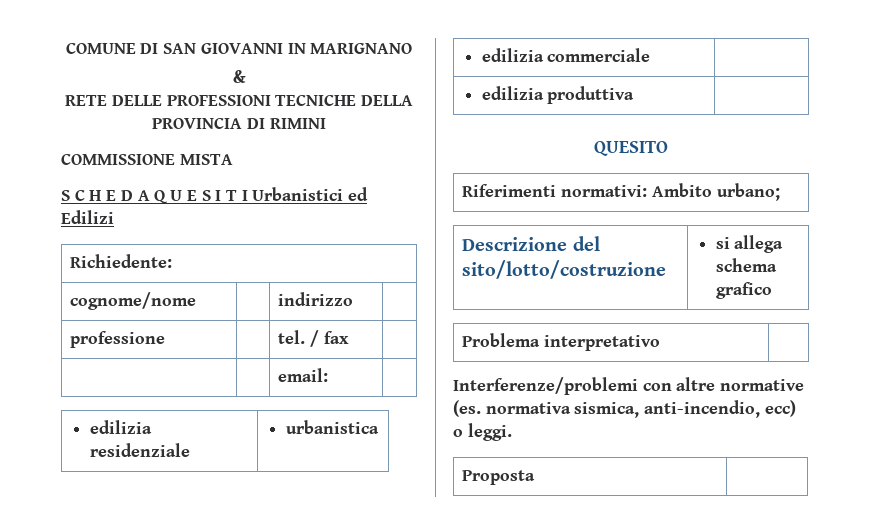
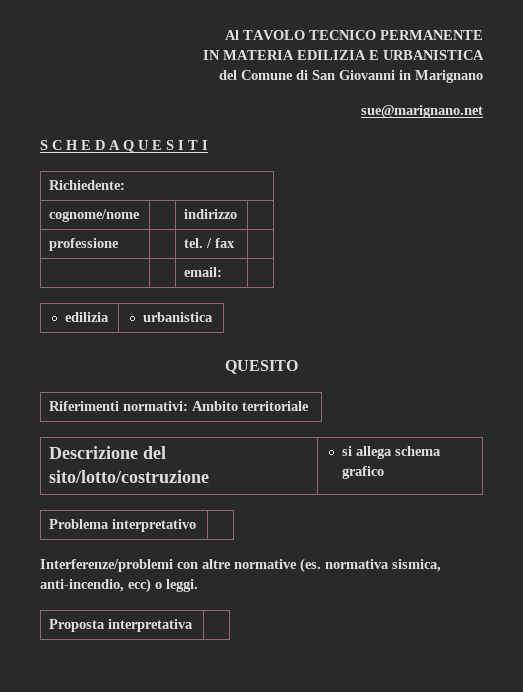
- COMUNE DI SAN GIOVANNI IN MARIGNANO
- &
- RETE DELLE PROFESSIONI TECNICHE DELLA PROVINCIA DI RIMINI
- COMMISSIONE MISTA
+ Al TAVOLO TECNICO PERMANENTE
+ IN MATERIA EDILIZIA E URBANISTICA
+ del Comune di San Giovanni in Marignano
+ sue@marignano.net
- S C H E D A Q U E S I T I Urbanistici ed Edilizi
+ S C H E D A Q U E S I T I
- edilizia residenziale | urbanistica
+ edilizia | urbanistica
- edilizia commerciale |
- edilizia produttiva |
- Riferimenti normativi: Ambito urbano;
+ Riferimenti normativi: Ambito territoriale
- Proposta |
+ Proposta interpretativa |

